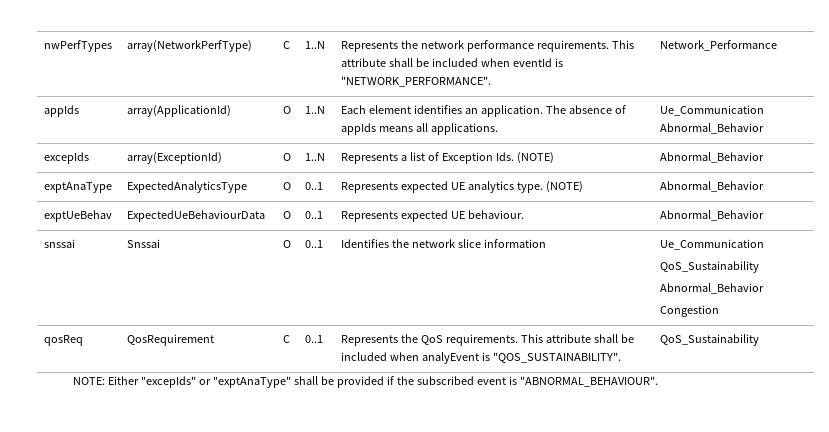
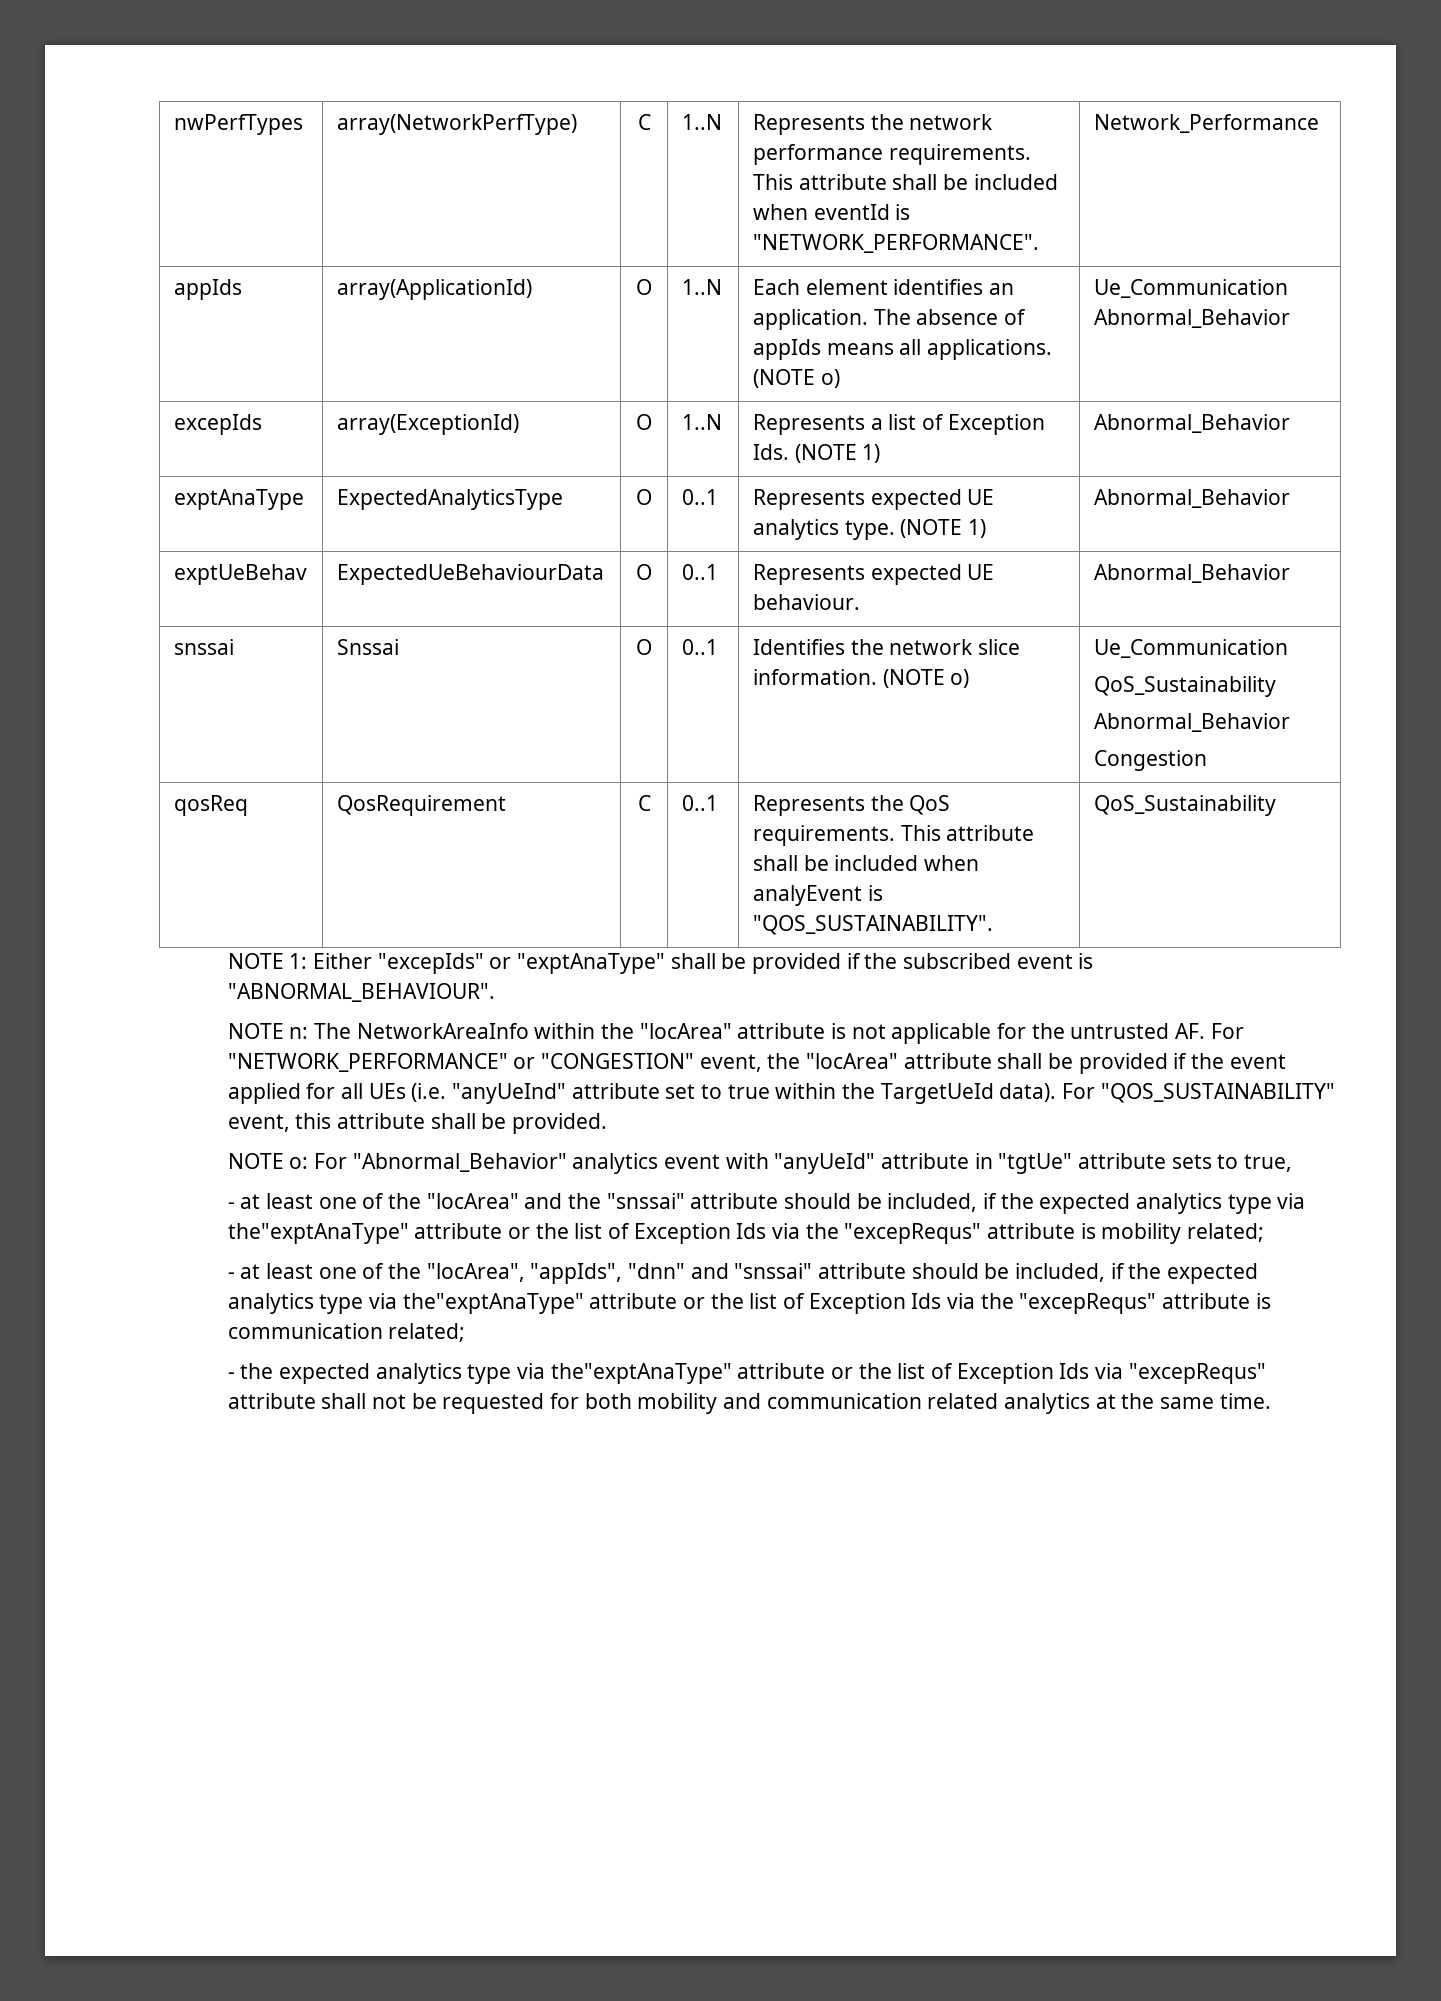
- appIds | array(ApplicationId) | O | 1..N | Each element identifies an application. The absence of appIds means all applications. | Ue_Communication Abnormal_Behavior
+ appIds | array(ApplicationId) | O | 1..N | Each element identifies an application. The absence of appIds means all applications. (NOTE o) | Ue_Communication Abnormal_Behavior
- excepIds | array(ExceptionId) | O | 1..N | Represents a list of Exception Ids. (NOTE) | Abnormal_Behavior
+ excepIds | array(ExceptionId) | O | 1..N | Represents a list of Exception Ids. (NOTE 1) | Abnormal_Behavior
- exptAnaType | ExpectedAnalyticsType | O | 0..1 | Represents expected UE analytics type. (NOTE) | Abnormal_Behavior
+ exptAnaType | ExpectedAnalyticsType | O | 0..1 | Represents expected UE analytics type. (NOTE 1) | Abnormal_Behavior
- snssai | Snssai | O | 0..1 | Identifies the network slice information | Ue_Communication
+ snssai | Snssai | O | 0..1 | Identifies the network slice information. (NOTE o) | Ue_Communication
- NOTE: Either "excepIds" or "exptAnaType" shall be provided if the subscribed event is "ABNORMAL_BEHAVIOUR".
+ NOTE 1: Either "excepIds" or "exptAnaType" shall be provided if the subscribed event is "ABNORMAL_BEHAVIOUR".
+ NOTE n: The NetworkAreaInfo within the "locArea" attribute is not applicable for the untrusted AF. For "NETWORK_PERFORMANCE" or "CONGESTION" event, the "locArea" attribute shall be provided if the event applied for all UEs (i.e. "anyUeInd" attribute set to true within the TargetUeId data). For "QOS_SUSTAINABILITY" event, this attribute shall be provided.
+ NOTE o: For "Abnormal_Behavior" analytics event with "anyUeId" attribute in "tgtUe" attribute sets to true,
+ - at least one of the "locArea" and the "snssai" attribute should be included, if the expected analytics type via the"exptAnaType" attribute or the list of Exception Ids via the "excepRequs" attribute is mobility related;
+ - at least one of the "locArea", "appIds", "dnn" and "snssai" attribute should be included, if the expected analytics type via the"exptAnaType" attribute or the list of Exception Ids via the "excepRequs" attribute is communication related;
+ - the expected analytics type via the"exptAnaType" attribute or the list of Exception Ids via "excepRequs" attribute shall not be requested for both mobility and communication related analytics at the same time.

